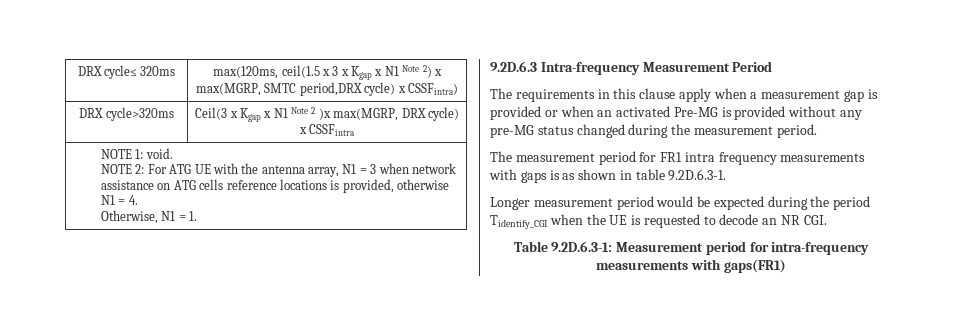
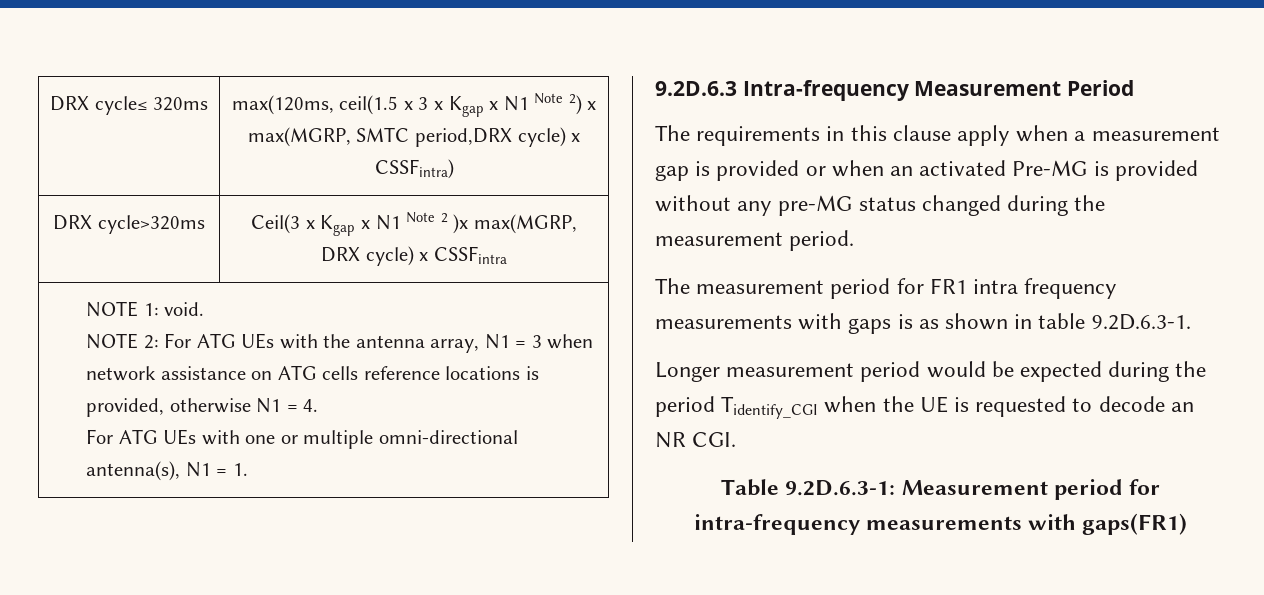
- NOTE 2: For ATG UE with the antenna array, N1 = 3 when network assistance on ATG cells reference locations is provided, otherwise N1 = 4.
+ NOTE 2: For ATG UEs with the antenna array, N1 = 3 when network assistance on ATG cells reference locations is provided, otherwise N1 = 4.
- Otherwise, N1 = 1.
+ For ATG UEs with one or multiple omni-directional antenna(s), N1 = 1.

